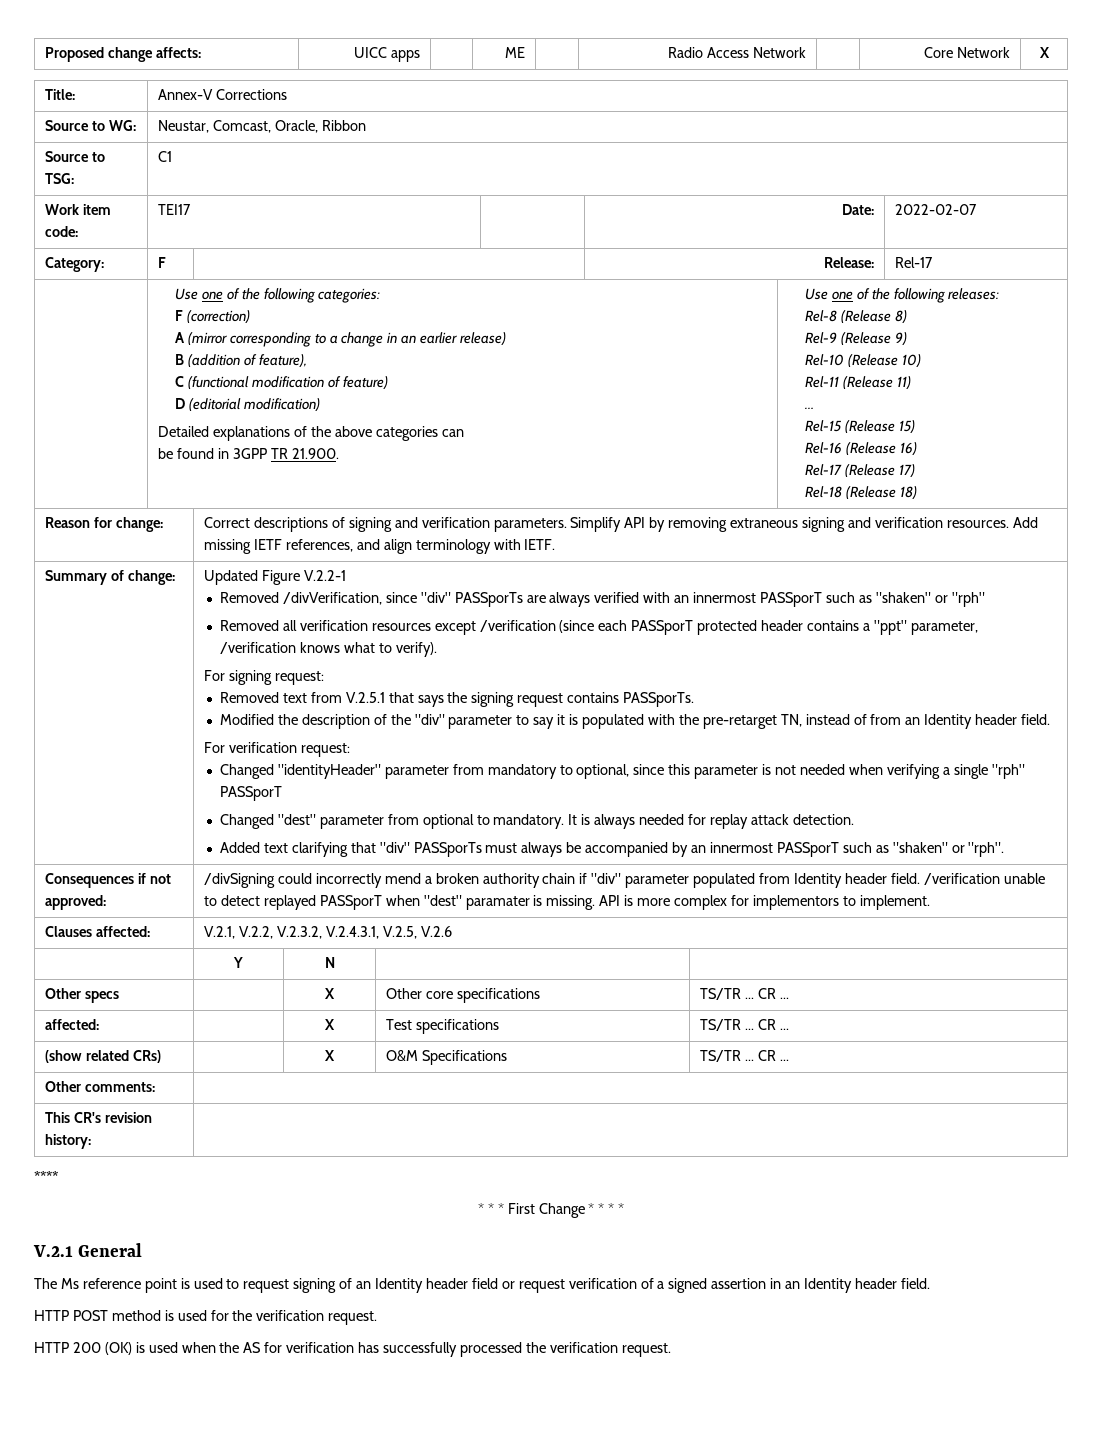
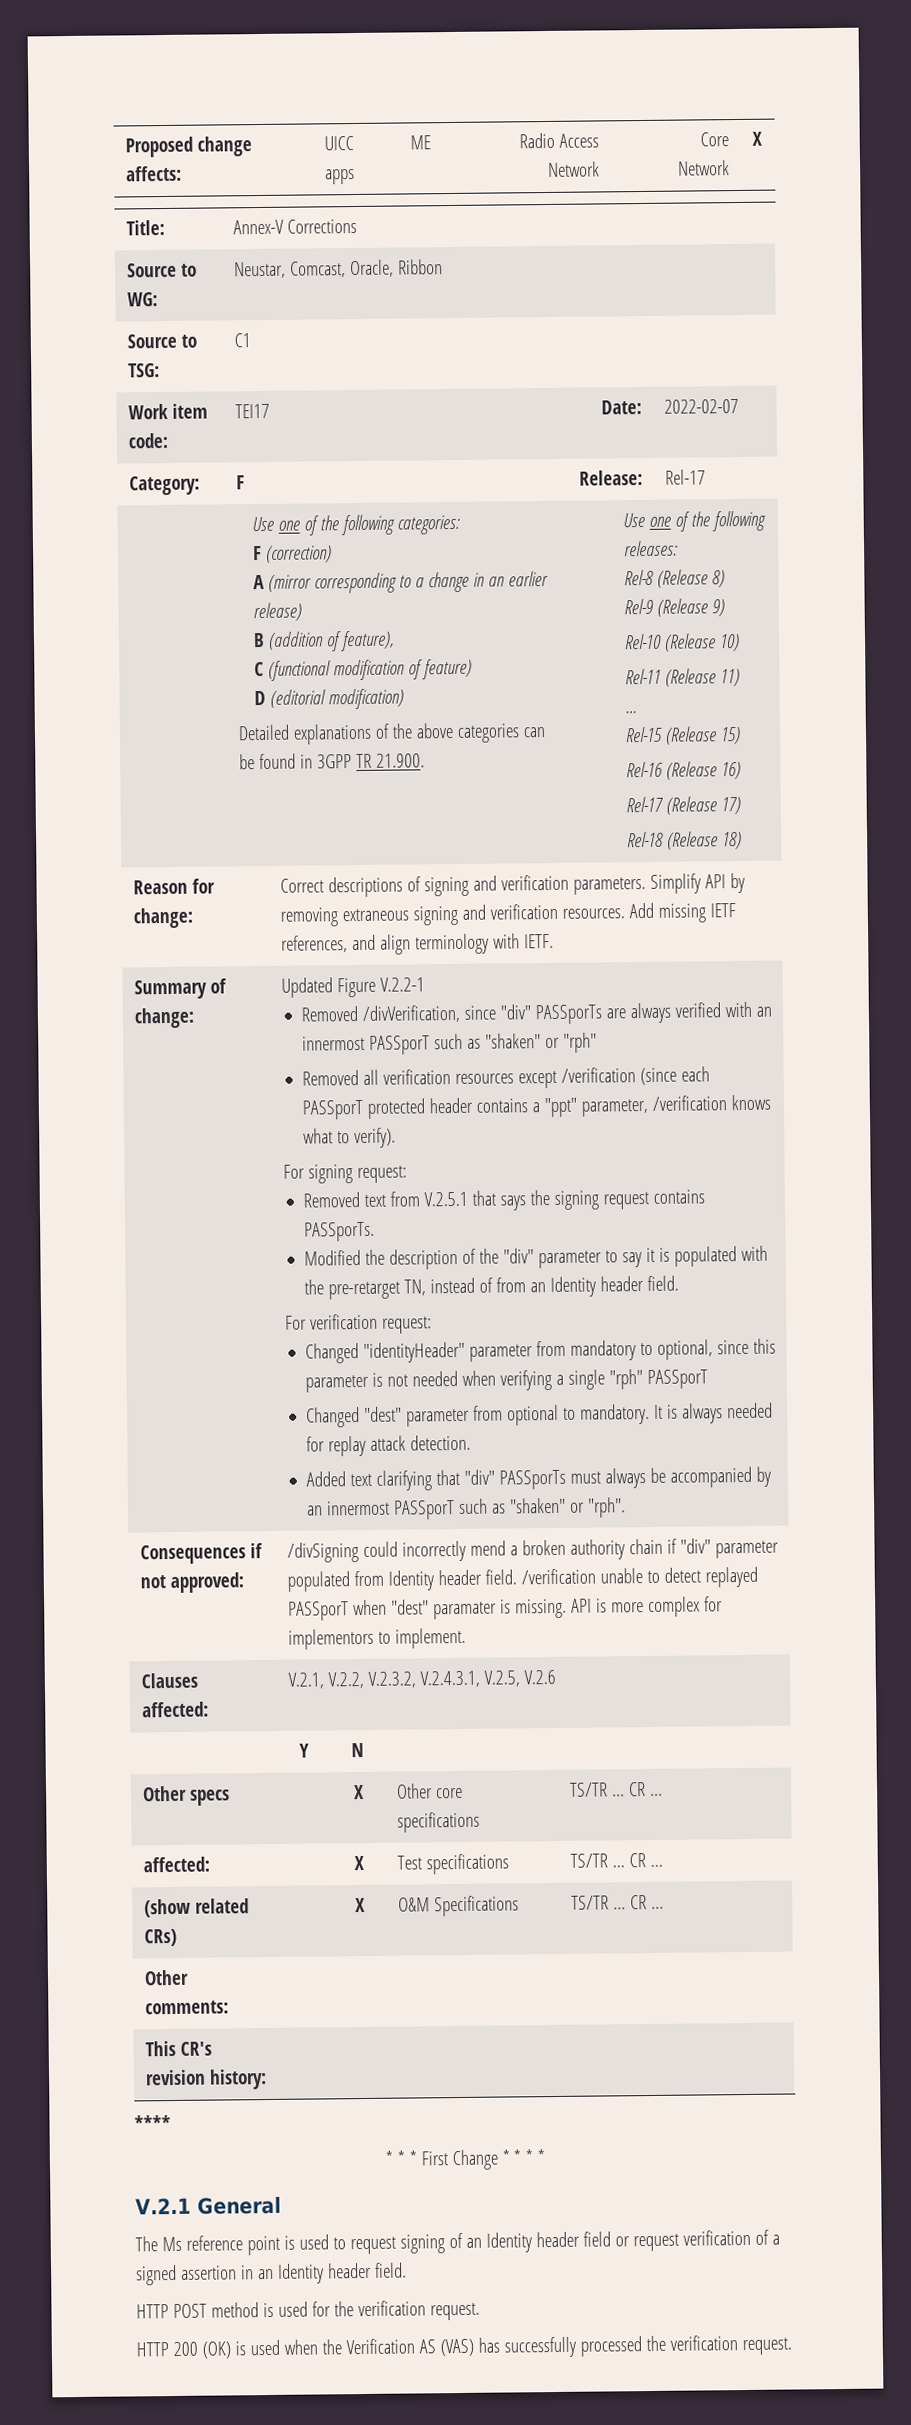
- HTTP 200 (OK) is used when the AS for verification has successfully processed the verification request.
+ HTTP 200 (OK) is used when the Verification AS (VAS) has successfully processed the verification request.

